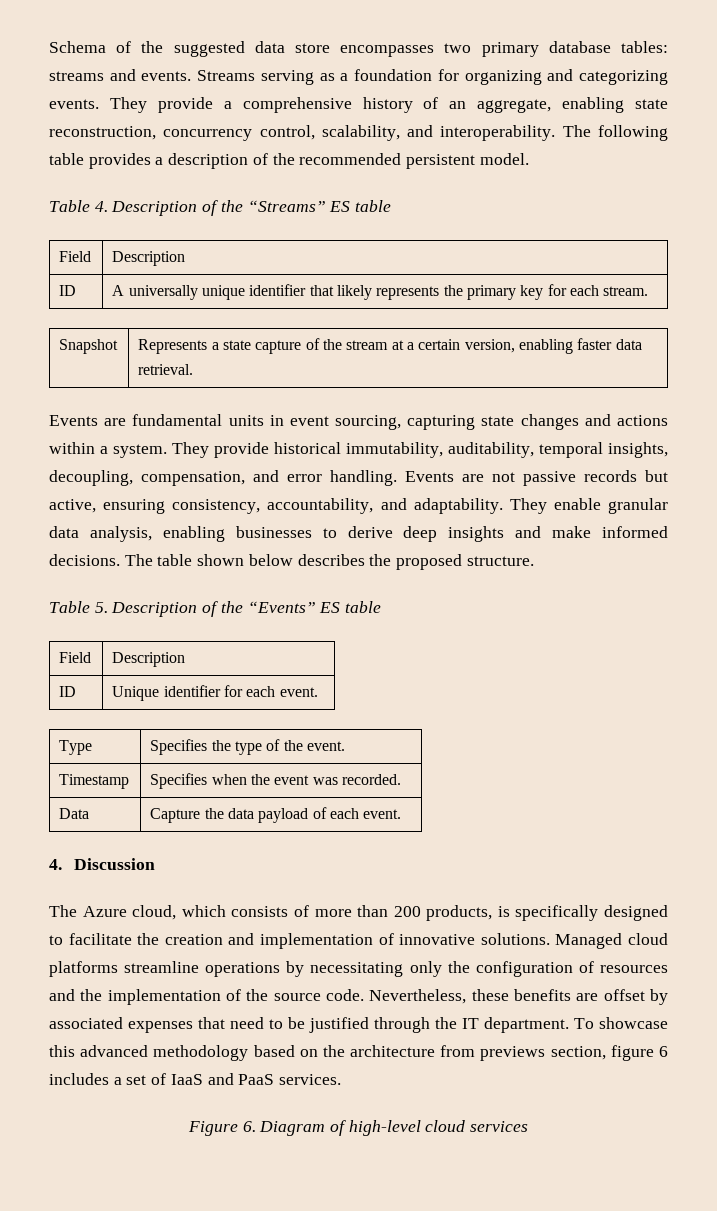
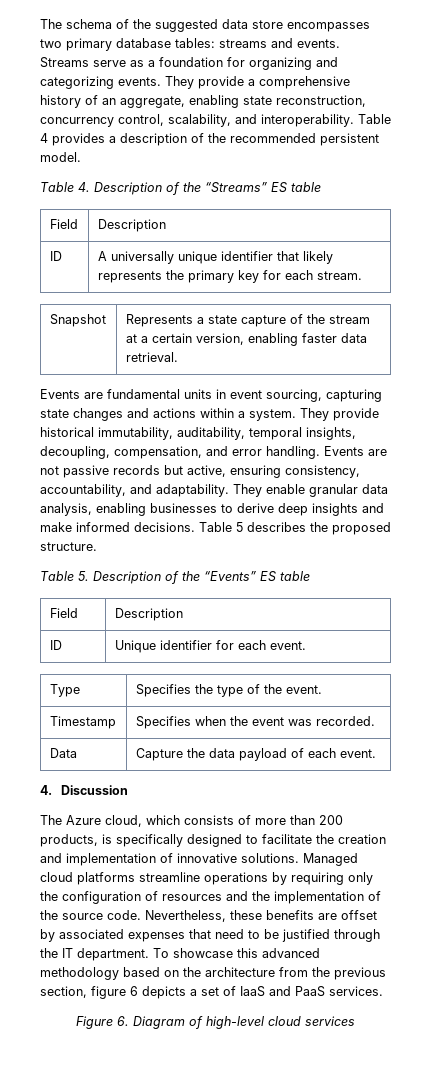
- Schema of the suggested data store encompasses two primary database tables: streams and events.
+ The schema of the suggested data store encompasses two primary database tables: streams and events.
- Streams serving as a foundation for organizing and categorizing events.
+ Streams serve as a foundation for organizing and categorizing events.
- The following table provides a description of the recommended persistent model.
+ Table 4 provides a description of the recommended persistent model.
- The table shown below describes the proposed structure.
+ Table 5 describes the proposed structure.
- Managed cloud platforms streamline operations by necessitating only the configuration of resources and the implementation of the source code.
+ Managed cloud platforms streamline operations by requiring only the configuration of resources and the implementation of the source code.
- To showcase this advanced methodology based on the architecture from previews section, figure 6 includes a set of IaaS and PaaS services.
+ To showcase this advanced methodology based on the architecture from the previous section, figure 6 depicts a set of IaaS and PaaS services.

